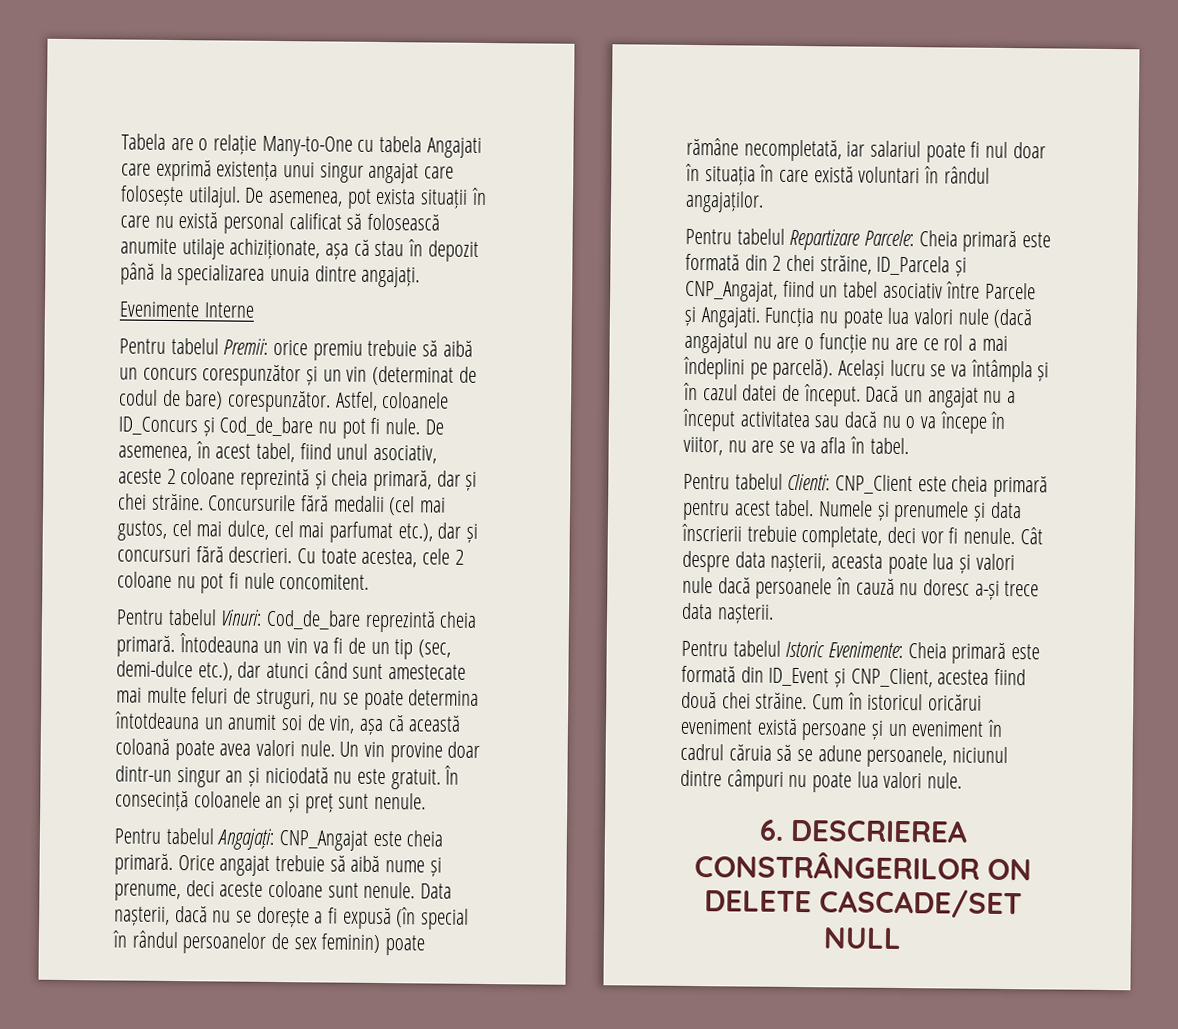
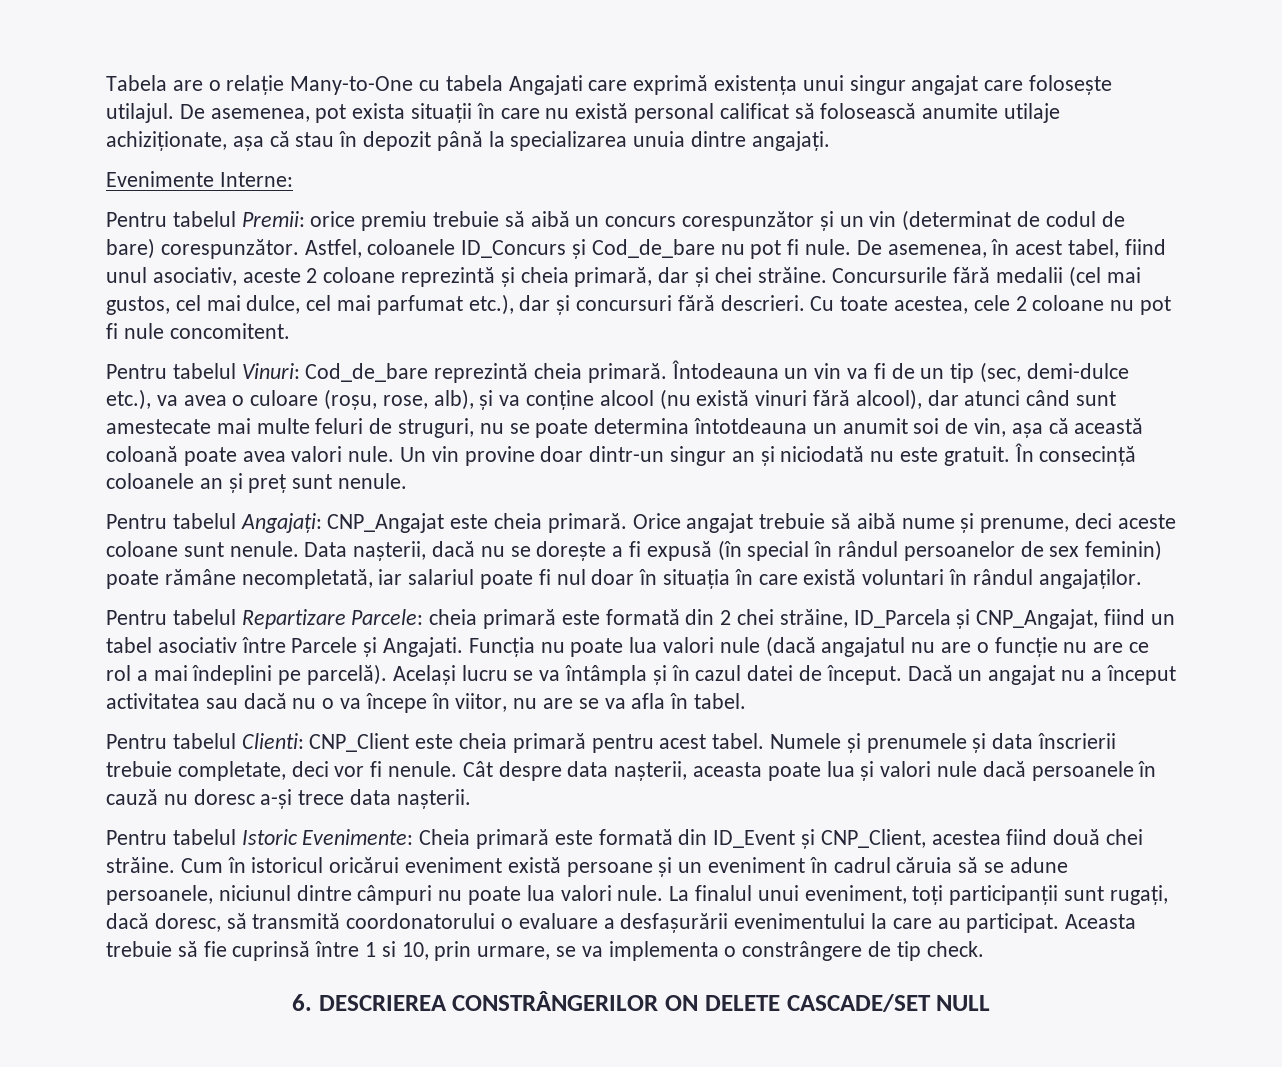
- Evenimente Interne
+ Evenimente Interne:
- Întodeauna un vin va fi de un tip (sec, demi-dulce etc.), dar atunci când sunt amestecate mai multe feluri de struguri, nu se poate determina întotdeauna un anumit soi de vin, așa că această coloană poate avea valori nule.
+ Întodeauna un vin va fi de un tip (sec, demi-dulce etc.), va avea o culoare (roșu, rose, alb), și va conține alcool (nu există vinuri fără alcool), dar atunci când sunt amestecate mai multe feluri de struguri, nu se poate determina întotdeauna un anumit soi de vin, așa că această coloană poate avea valori nule.
- Pentru tabelul Repartizare Parcele: Cheia primară este formată din 2 chei străine, ID_Parcela și CNP_Angajat, fiind un tabel asociativ între Parcele și Angajati.
+ Pentru tabelul Repartizare Parcele: cheia primară este formată din 2 chei străine, ID_Parcela și CNP_Angajat, fiind un tabel asociativ între Parcele și Angajati.
+ La finalul unui eveniment, toți participanții sunt rugați, dacă doresc, să transmită coordonatorului o evaluare a desfașurării evenimentului la care au participat. Aceasta trebuie să fie cuprinsă între 1 si 10, prin urmare, se va implementa o constrângere de tip check.

